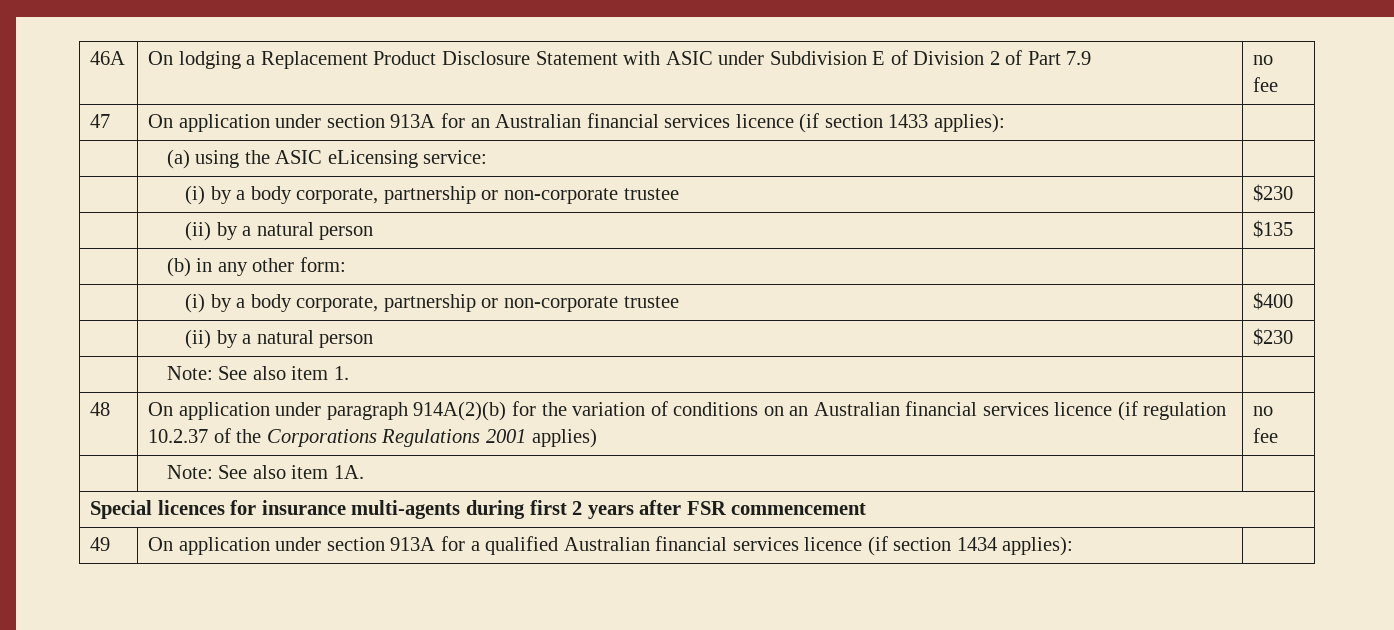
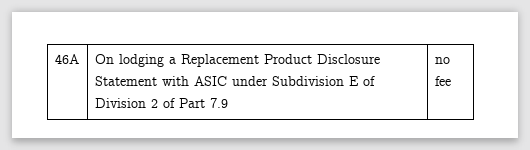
- 47 | On application under section 913A for an Australian financial services licence (if section 1433 applies): |
- | (a) using the ASIC eLicensing service: |
- | (i) by a body corporate, partnership or non-corporate trustee | $230
- | (ii) by a natural person | $135
- | (b) in any other form: |
- | (i) by a body corporate, partnership or non-corporate trustee | $400
- | (ii) by a natural person | $230
- | Note: See also item 1. |
- 48 | On application under paragraph 914A(2)(b) for the variation of conditions on an Australian financial services licence (if regulation 10.2.37 of the Corporations Regulations 2001 applies) | no fee
- | Note: See also item 1A. |
- Special licences for insurance multi-agents during first 2 years after FSR commencement
- 49 | On application under section 913A for a qualified Australian financial services licence (if section 1434 applies): |

